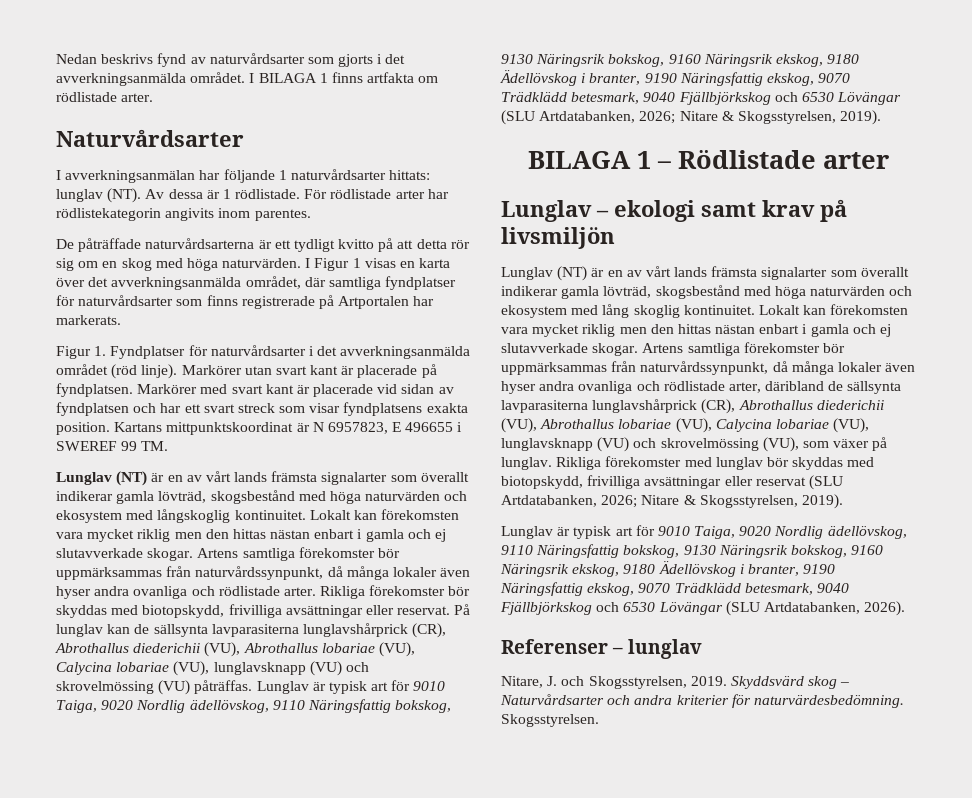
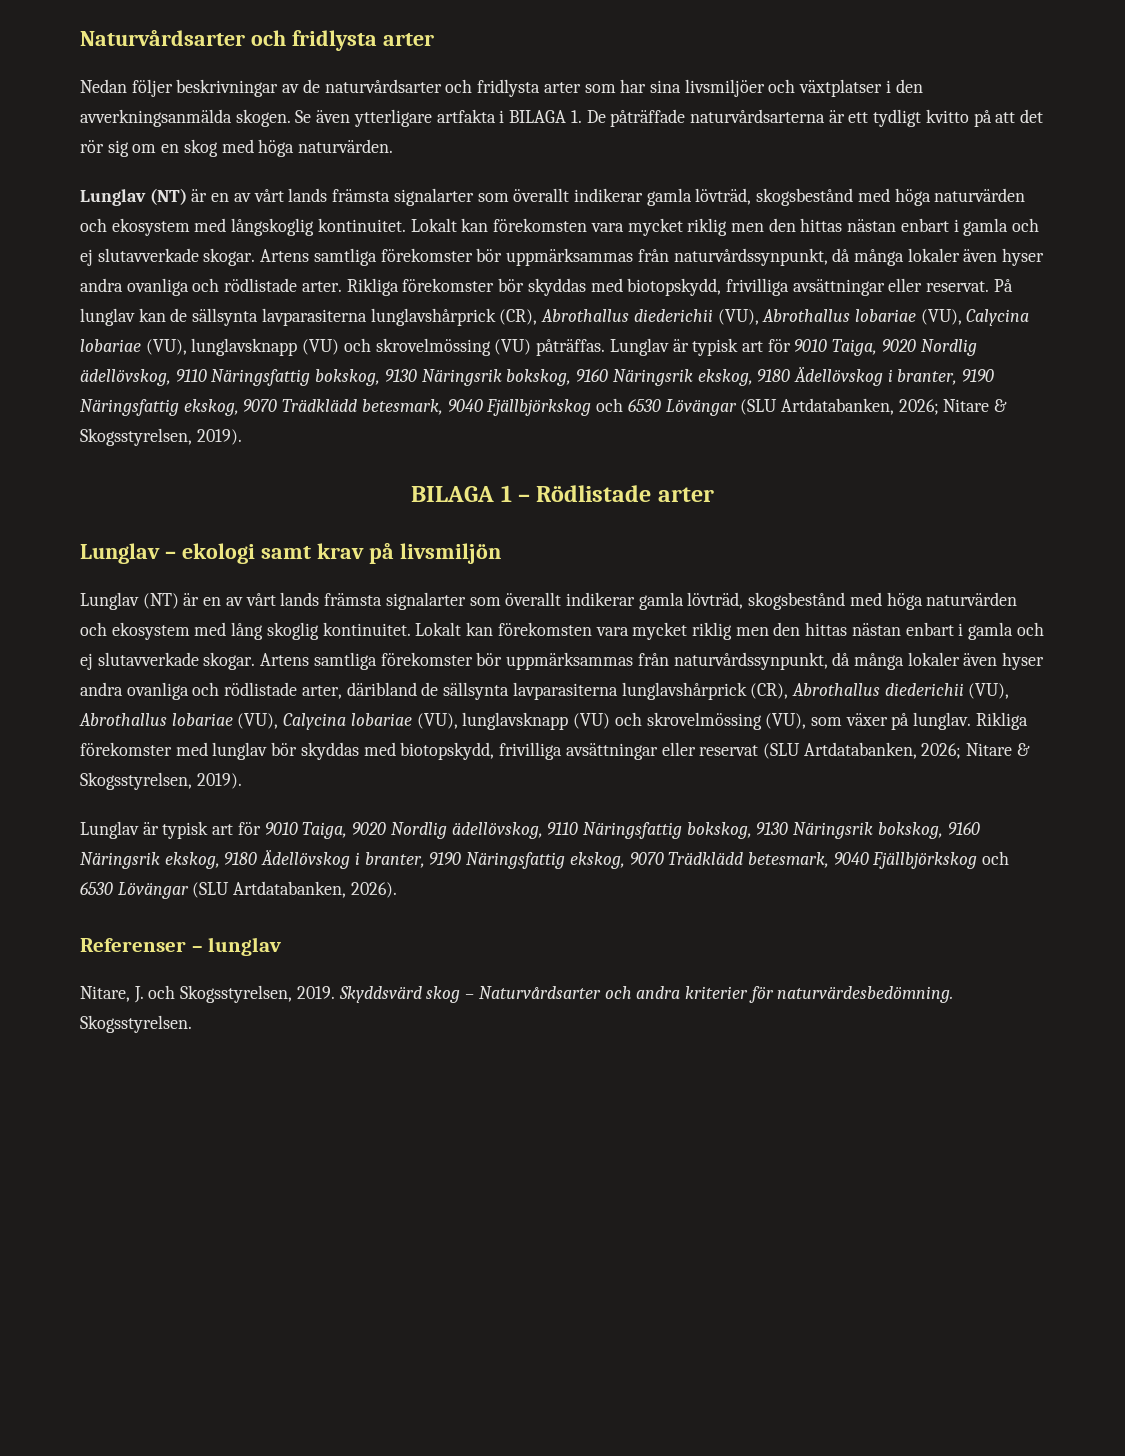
- Nedan beskrivs fynd av naturvårdsarter som gjorts i det avverkningsanmälda området. I BILAGA 1 finns artfakta om rödlistade arter.
- Naturvårdsarter
- I avverkningsanmälan har följande 1 naturvårdsarter hittats: lunglav (NT). Av dessa är 1 rödlistade. För rödlistade arter har rödlistekategorin angivits inom parentes.
- De påträffade naturvårdsarterna är ett tydligt kvitto på att detta rör sig om en skog med höga naturvärden. I Figur 1 visas en karta över det avverkningsanmälda området, där samtliga fyndplatser för naturvårdsarter som finns registrerade på Artportalen har markerats.
- Figur 1. Fyndplatser för naturvårdsarter i det avverkningsanmälda området (röd linje). Markörer utan svart kant är placerade på fyndplatsen. Markörer med svart kant är placerade vid sidan av fyndplatsen och har ett svart streck som visar fyndplatsens exakta position. Kartans mittpunktskoordinat är N 6957823, E 496655 i SWEREF 99 TM.
+ Naturvårdsarter och fridlysta arter
+ Nedan följer beskrivningar av de naturvårdsarter och fridlysta arter som har sina livsmiljöer och växtplatser i den avverkningsanmälda skogen. Se även ytterligare artfakta i BILAGA 1. De påträffade naturvårdsarterna är ett tydligt kvitto på att det rör sig om en skog med höga naturvärden.

